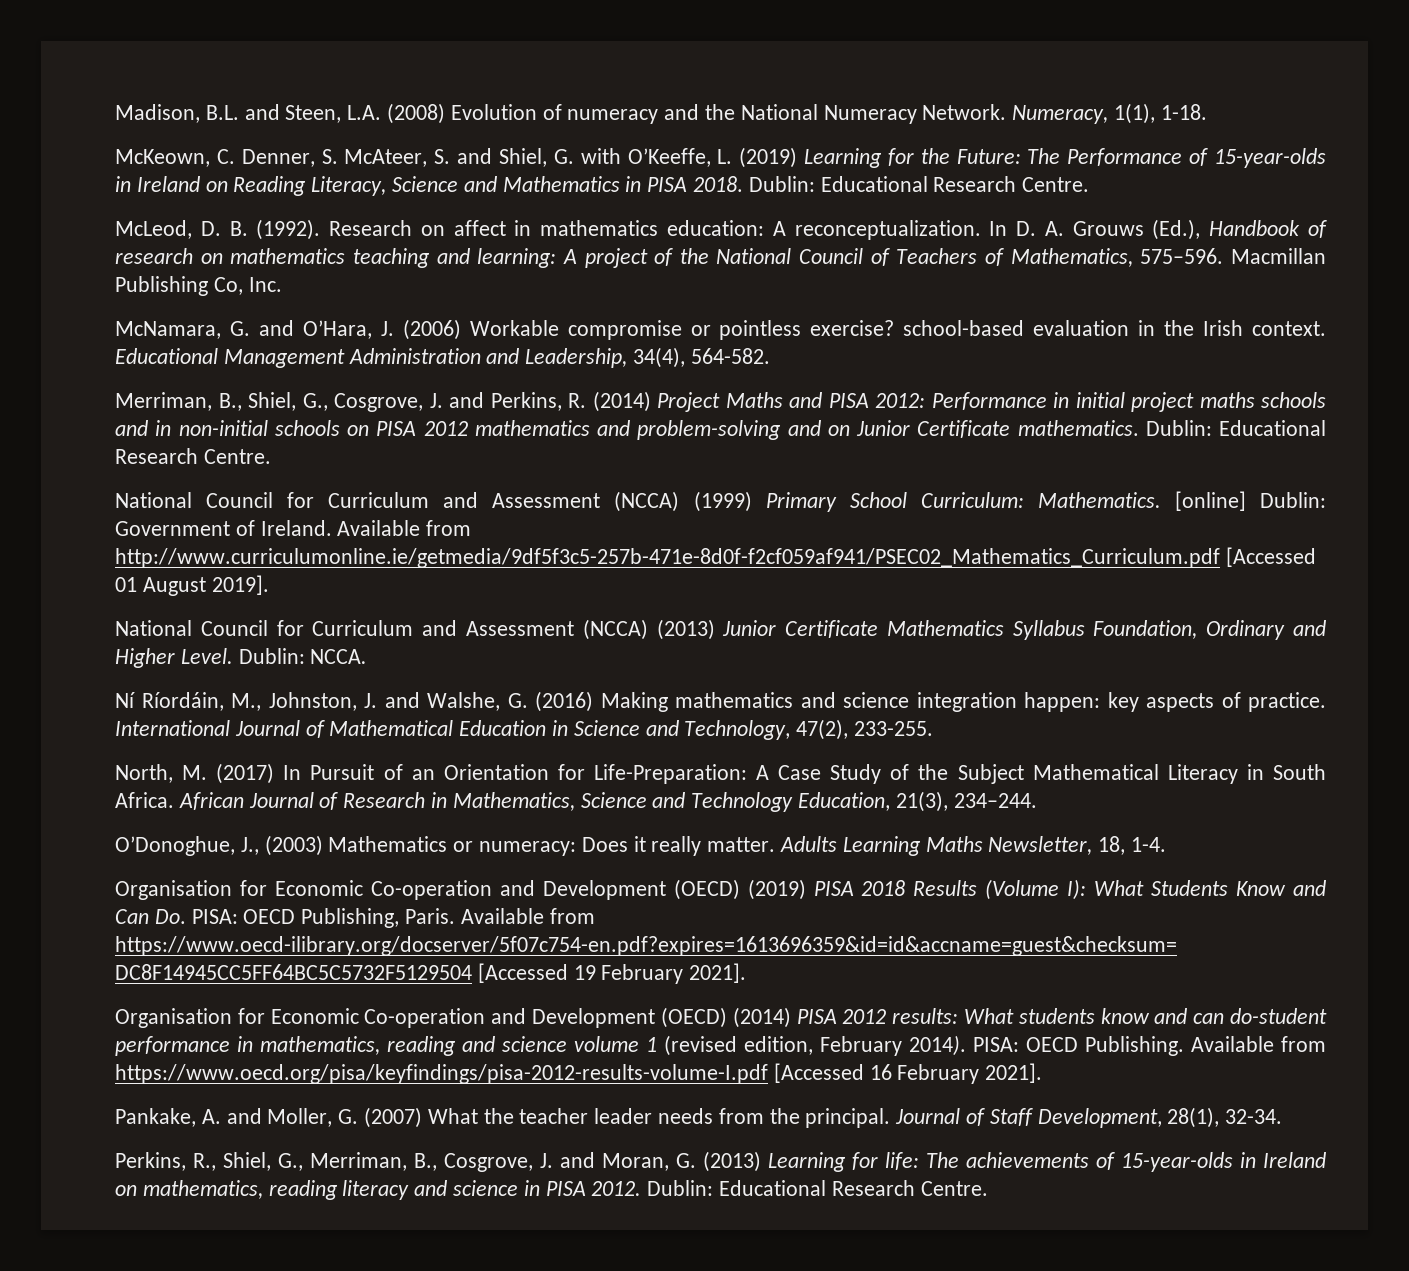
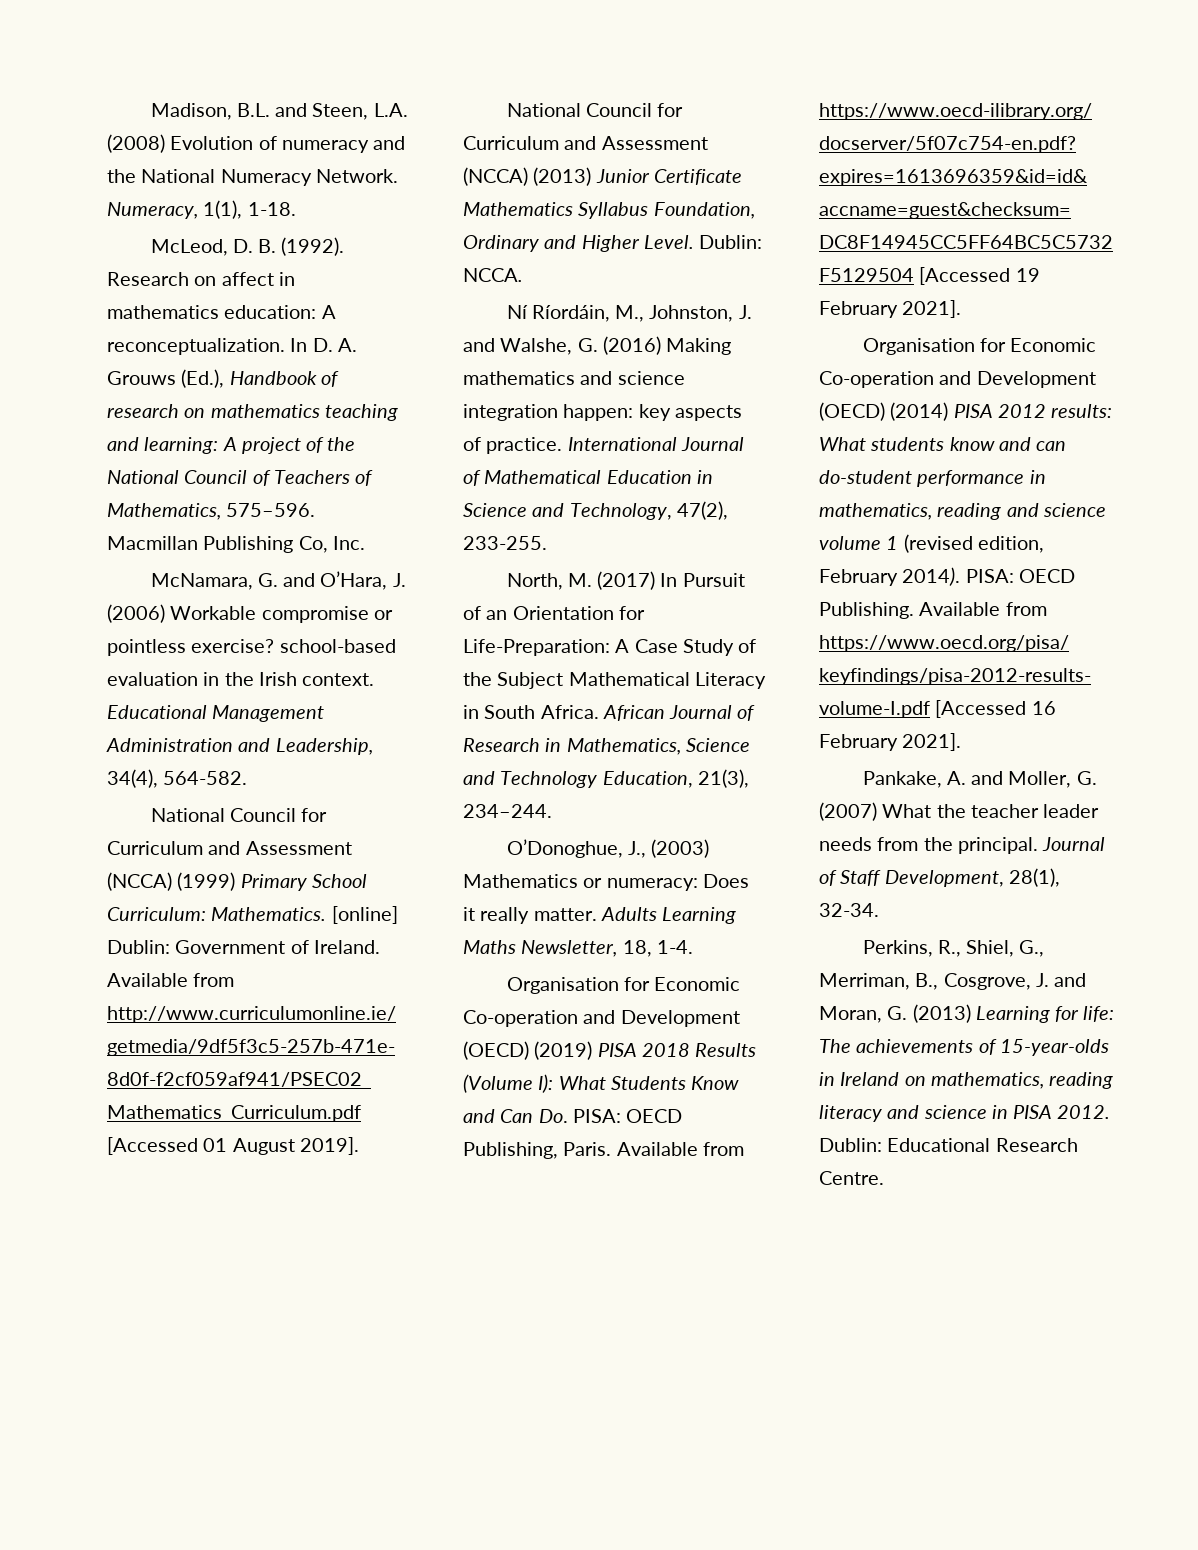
- McKeown, C. Denner, S. McAteer, S. and Shiel, G. with O’Keeffe, L. (2019) Learning for the Future: The Performance of 15-year-olds in Ireland on Reading Literacy, Science and Mathematics in PISA 2018. Dublin: Educational Research Centre.
- Merriman, B., Shiel, G., Cosgrove, J. and Perkins, R. (2014) Project Maths and PISA 2012: Performance in initial project maths schools and in non-initial schools on PISA 2012 mathematics and problem-solving and on Junior Certificate mathematics. Dublin: Educational Research Centre.

